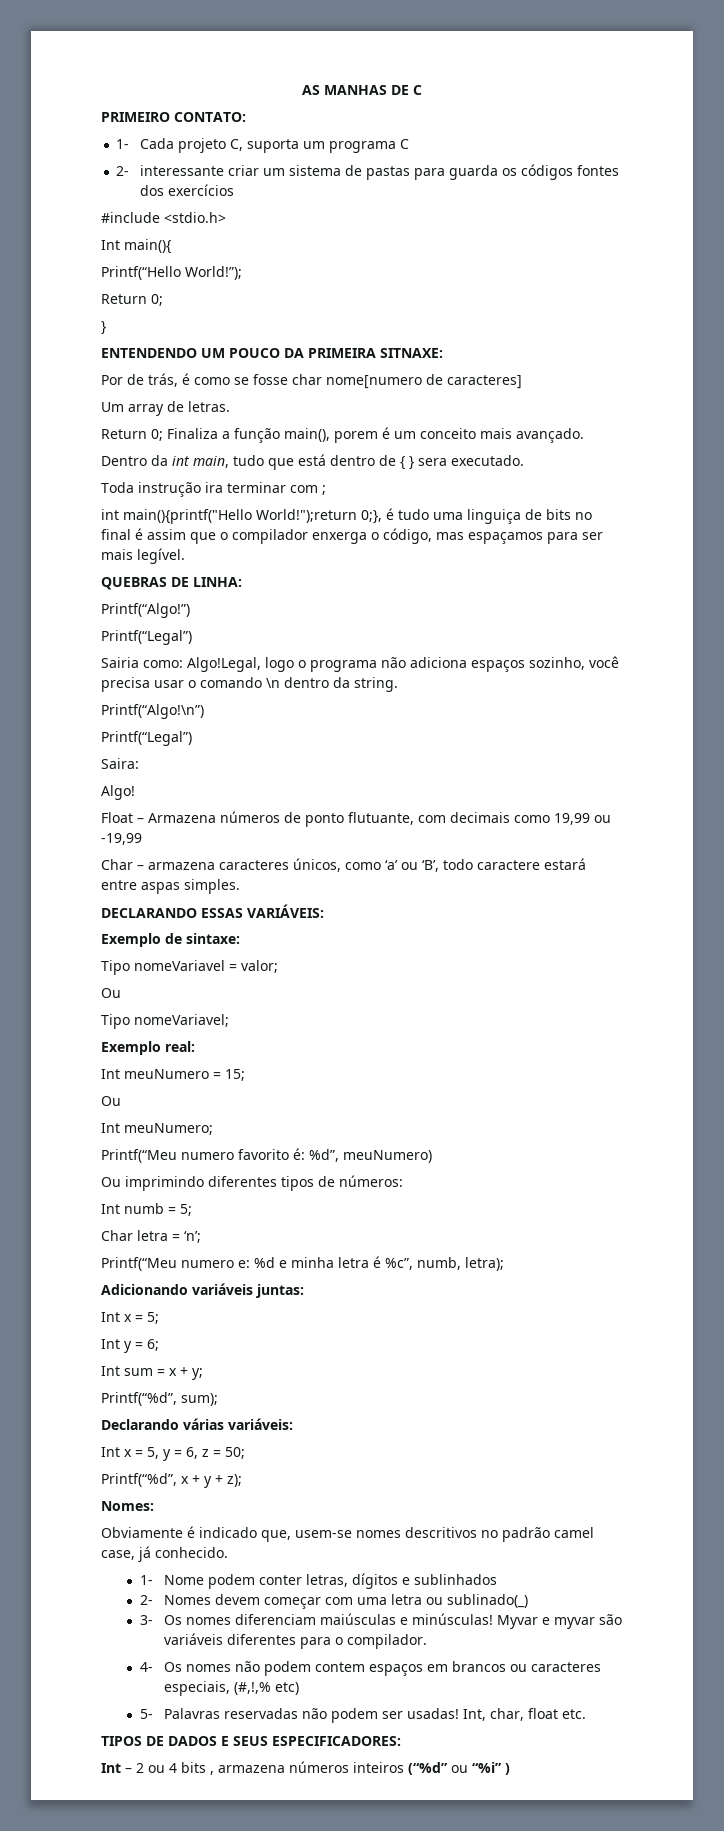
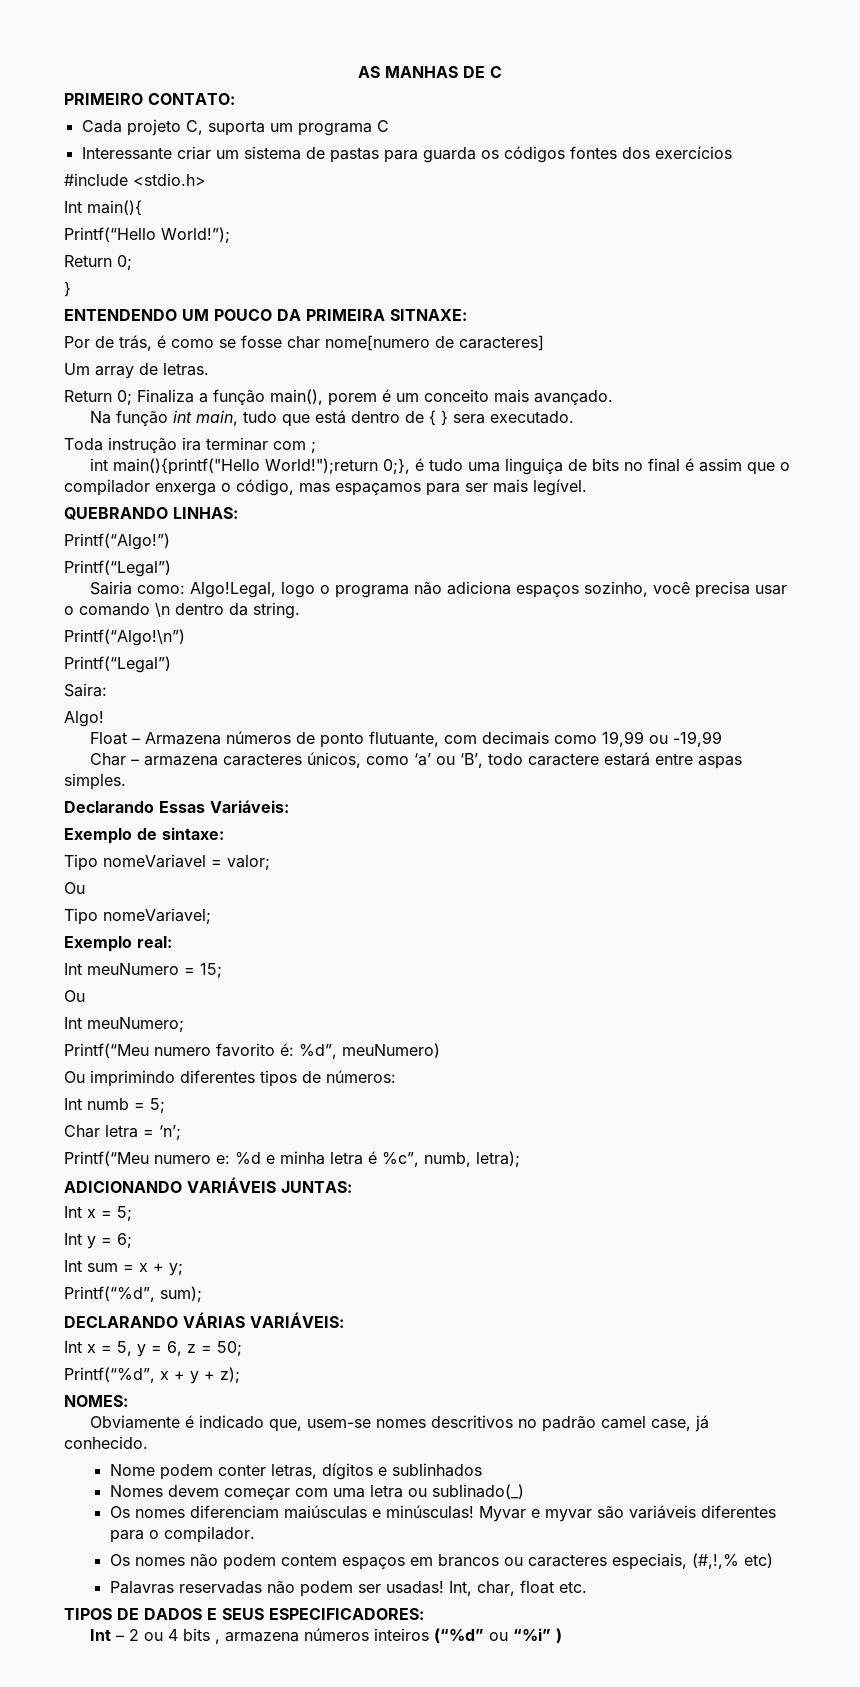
- 1- Cada projeto C, suporta um programa C
+ Cada projeto C, suporta um programa C
- 2- interessante criar um sistema de pastas para guarda os códigos fontes dos exercícios
+ Interessante criar um sistema de pastas para guarda os códigos fontes dos exercícios
- Dentro da int main, tudo que está dentro de { } sera executado.
+ Na função int main, tudo que está dentro de { } sera executado.
- QUEBRAS DE LINHA:
+ QUEBRANDO LINHAS:
- DECLARANDO ESSAS VARIÁVEIS:
+ Declarando Essas Variáveis:
- Adicionando variáveis juntas:
+ ADICIONANDO VARIÁVEIS JUNTAS:
- Declarando várias variáveis:
+ DECLARANDO VÁRIAS VARIÁVEIS:
- Nomes:
+ NOMES:
- 1- Nome podem conter letras, dígitos e sublinhados
+ Nome podem conter letras, dígitos e sublinhados
- 2- Nomes devem começar com uma letra ou sublinado(_)
+ Nomes devem começar com uma letra ou sublinado(_)
- 3- Os nomes diferenciam maiúsculas e minúsculas!
+ Os nomes diferenciam maiúsculas e minúsculas!
- 4- Os nomes não podem contem espaços em brancos ou caracteres especiais, (#,!,% etc)
+ Os nomes não podem contem espaços em brancos ou caracteres especiais, (#,!,% etc)
- 5- Palavras reservadas não podem ser usadas!
+ Palavras reservadas não podem ser usadas!

